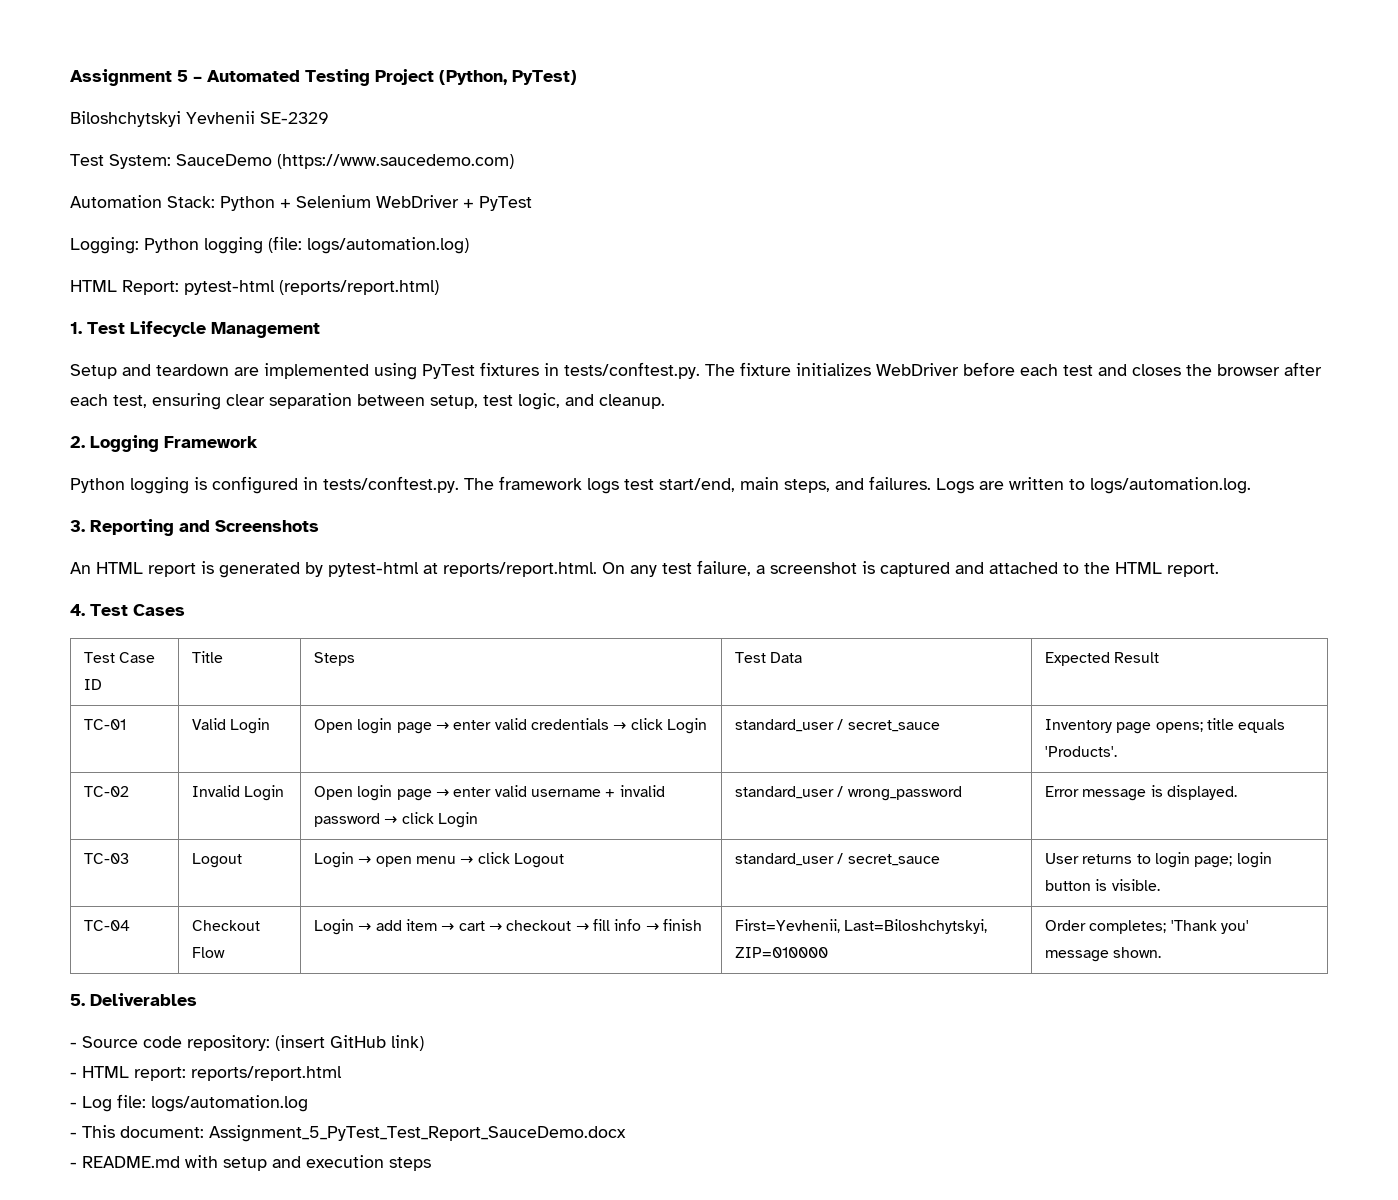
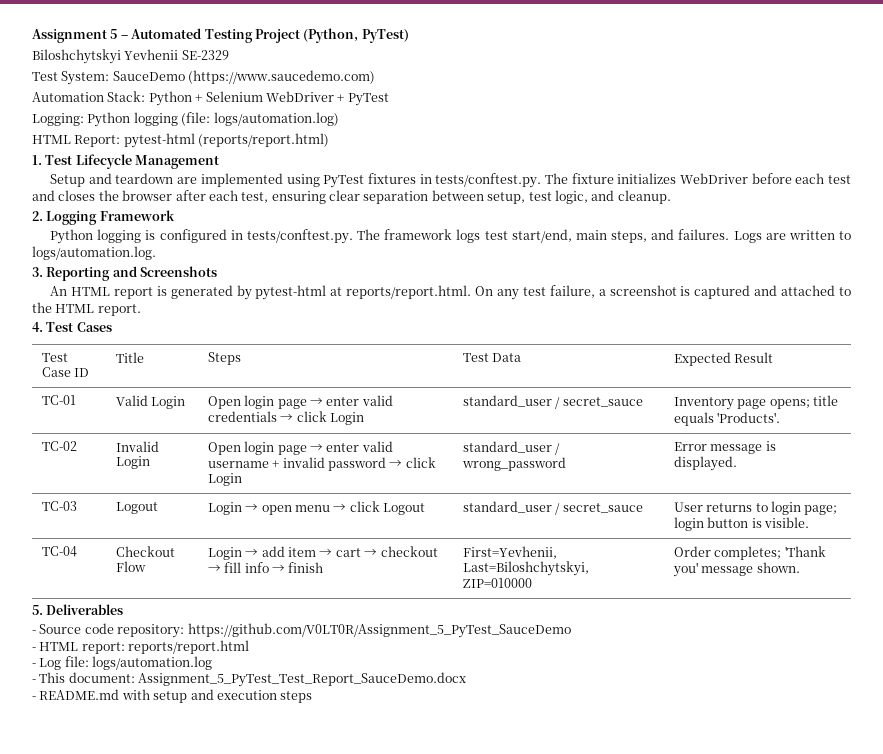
- - Source code repository: (insert GitHub link)
+ - Source code repository: https://github.com/V0LT0R/Assignment_5_PyTest_SauceDemo

